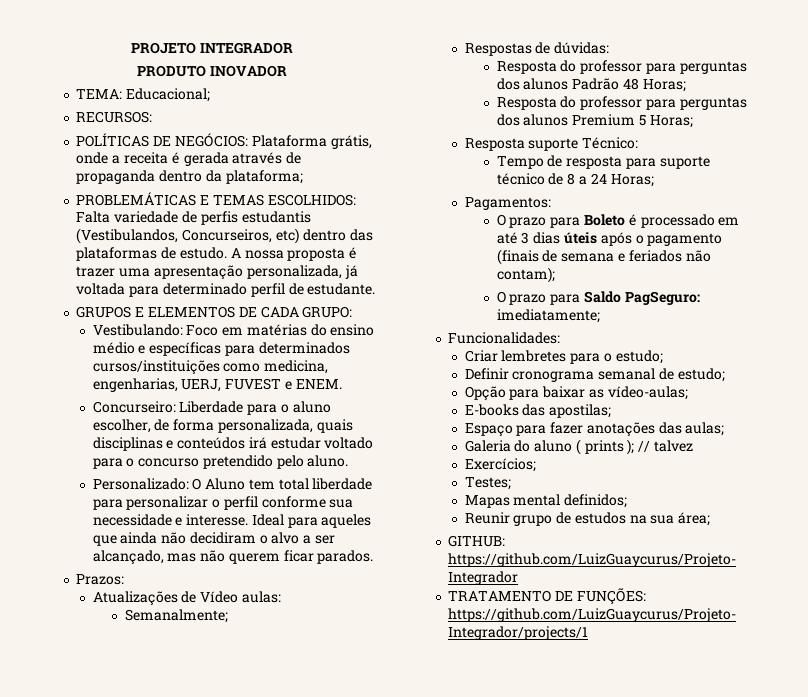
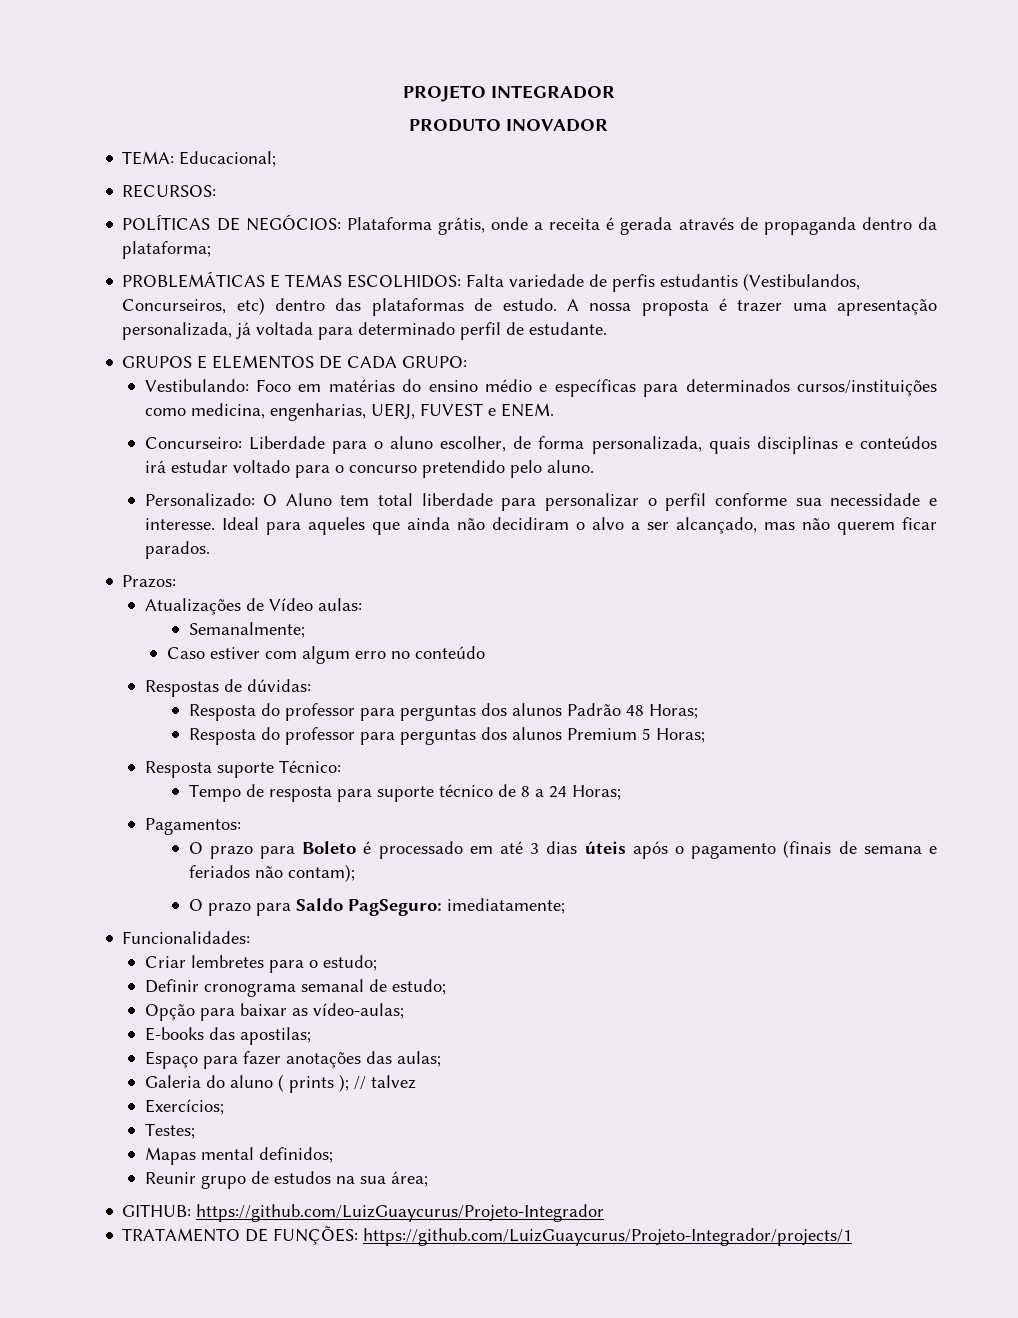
+ Caso estiver com algum erro no conteúdo

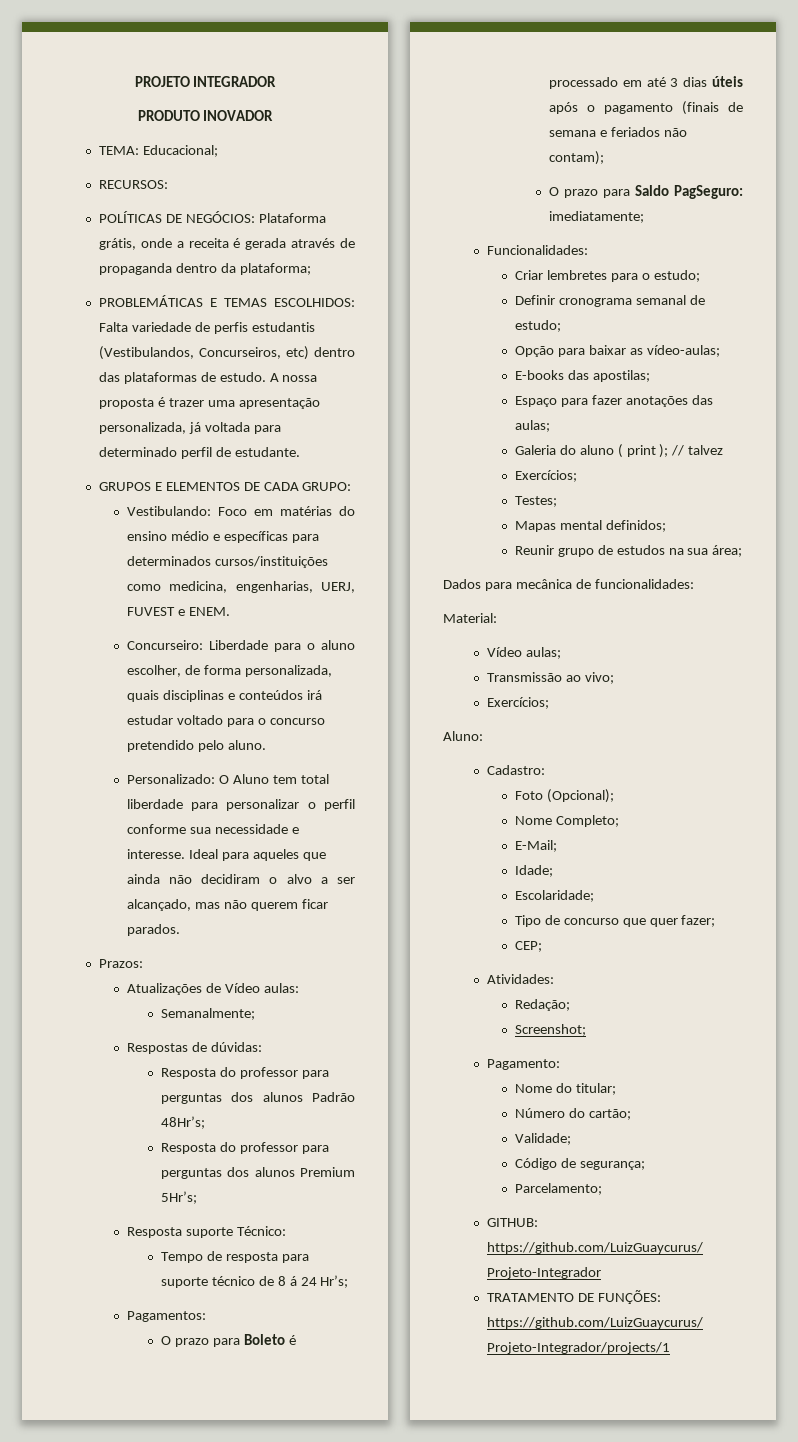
- Caso estiver com algum erro no conteúdo
- Resposta do professor para perguntas dos alunos Padrão 48 Horas;
+ Resposta do professor para perguntas dos alunos Padrão 48Hr’s;
- Resposta do professor para perguntas dos alunos Premium 5 Horas;
+ Resposta do professor para perguntas dos alunos Premium 5Hr’s;
- Tempo de resposta para suporte técnico de 8 a 24 Horas;
+ Tempo de resposta para suporte técnico de 8 á 24 Hr’s;
- Galeria do aluno ( prints ); // talvez
+ Galeria do aluno ( print ); // talvez
+ Dados para mecânica de funcionalidades:
+ Material:
+ Vídeo aulas;
+ Transmissão ao vivo;
+ Exercícios;
+ Aluno:
+ Cadastro:
+ Foto (Opcional);
+ Nome Completo;
+ E-Mail;
+ Idade;
+ Escolaridade;
+ Tipo de concurso que quer fazer;
+ CEP;
+ Atividades:
+ Redação;
+ Screenshot;
+ Pagamento:
+ Nome do titular;
+ Número do cartão;
+ Validade;
+ Código de segurança;
+ Parcelamento;

